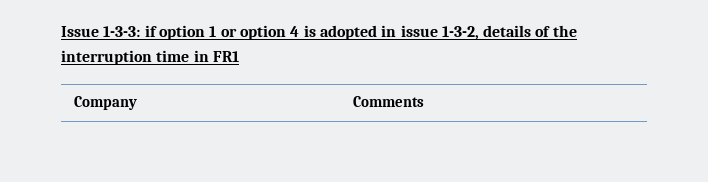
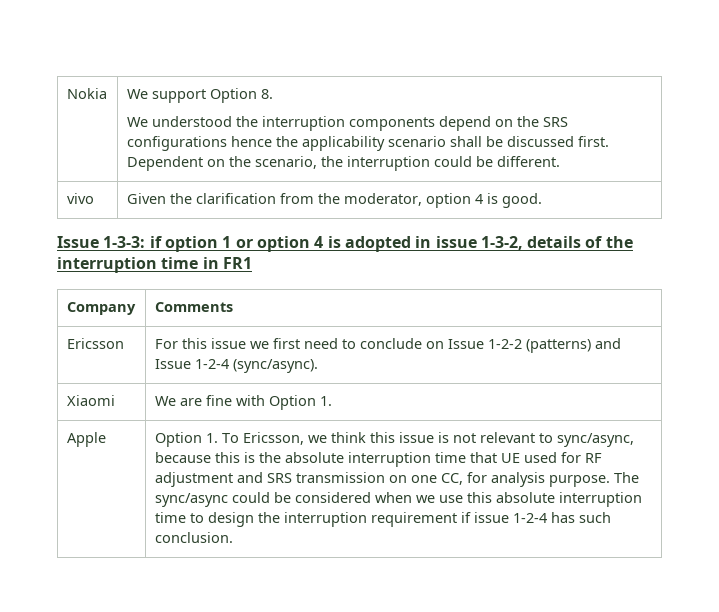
+ Nokia | We support Option 8.
+ We understood the interruption components depend on the SRS configurations hence the applicability scenario shall be discussed first. Dependent on the scenario, the interruption could be different.
+ vivo | Given the clarification from the moderator, option 4 is good.
+ Ericsson | For this issue we first need to conclude on Issue 1-2-2 (patterns) and Issue 1-2-4 (sync/async).
+ Xiaomi | We are fine with Option 1.
+ Apple | Option 1. To Ericsson, we think this issue is not relevant to sync/async, because this is the absolute interruption time that UE used for RF adjustment and SRS transmission on one CC, for analysis purpose. The sync/async could be considered when we use this absolute interruption time to design the interruption requirement if issue 1-2-4 has such conclusion.

